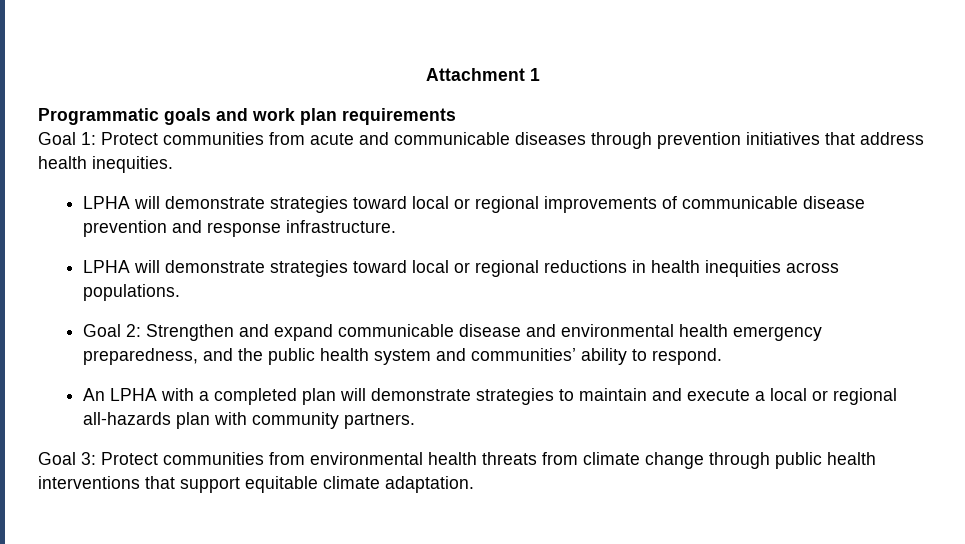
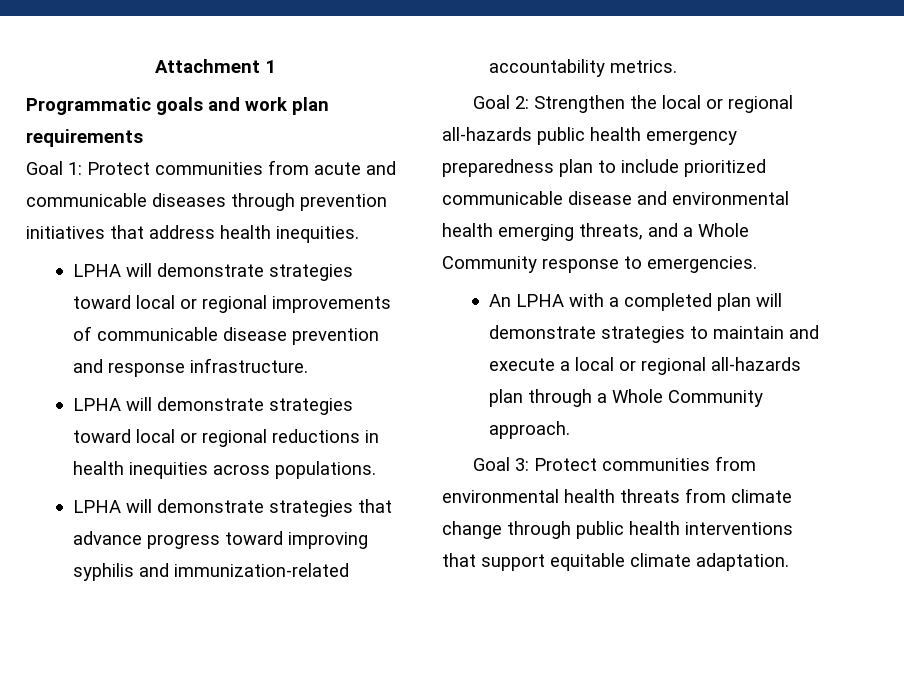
- Goal 2: Strengthen and expand communicable disease and environmental health emergency preparedness, and the public health system and communities’ ability to respond.
+ LPHA will demonstrate strategies that advance progress toward improving syphilis and immunization-related accountability metrics.
+ Goal 2: Strengthen the local or regional all-hazards public health emergency preparedness plan to include prioritized communicable disease and environmental health emerging threats, and a Whole Community response to emergencies.
- An LPHA with a completed plan will demonstrate strategies to maintain and execute a local or regional all-hazards plan with community partners.
+ An LPHA with a completed plan will demonstrate strategies to maintain and execute a local or regional all-hazards plan through a Whole Community approach.

